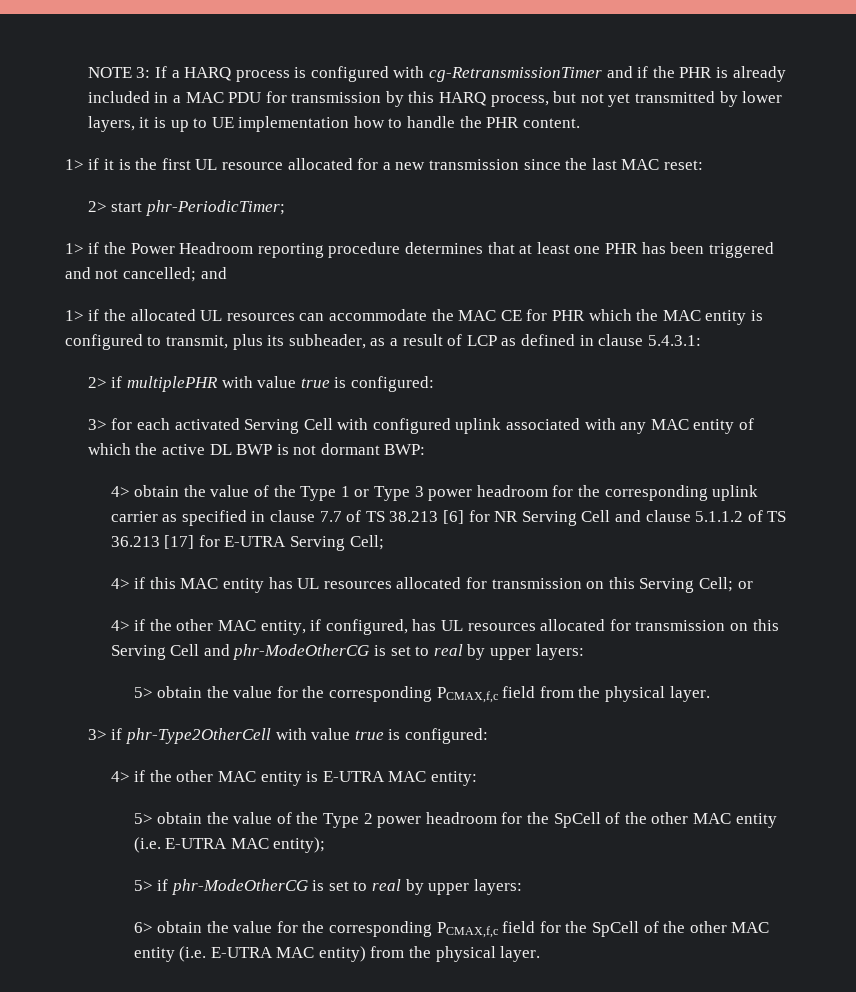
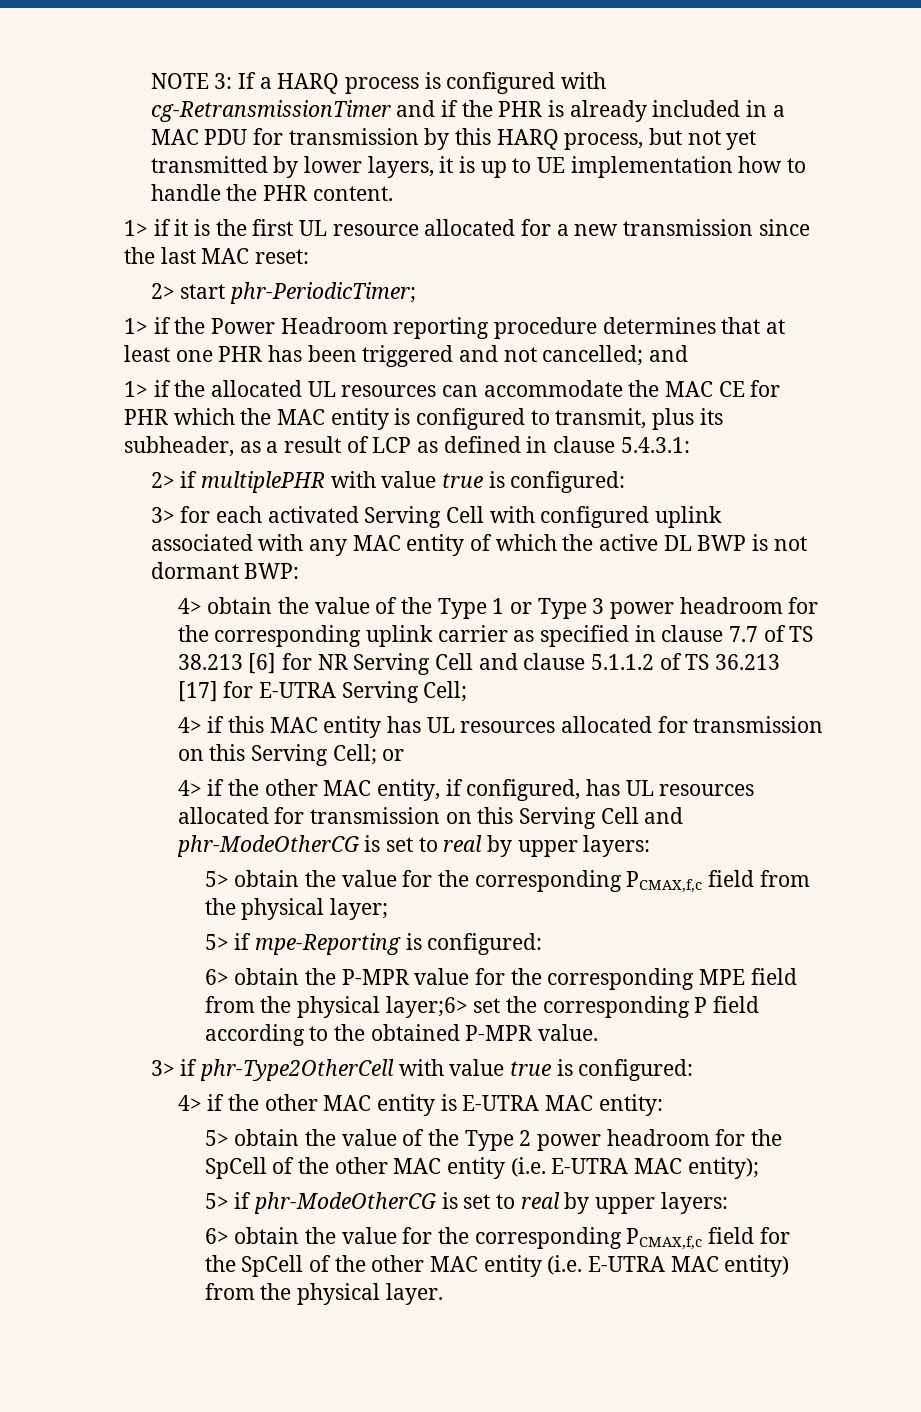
- 5> obtain the value for the corresponding PCMAX,f,c field from the physical layer.
+ 5> obtain the value for the corresponding PCMAX,f,c field from the physical layer;
+ 5> if mpe-Reporting is configured:
+ 6> obtain the P-MPR value for the corresponding MPE field from the physical layer;6> set the corresponding P field according to the obtained P-MPR value.

